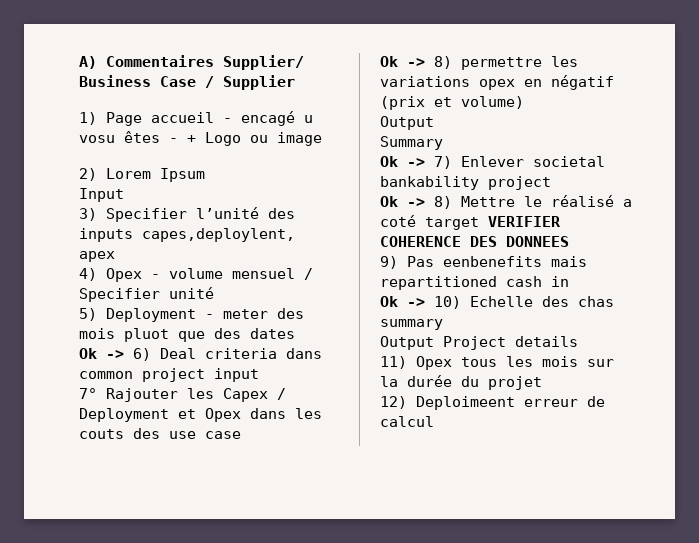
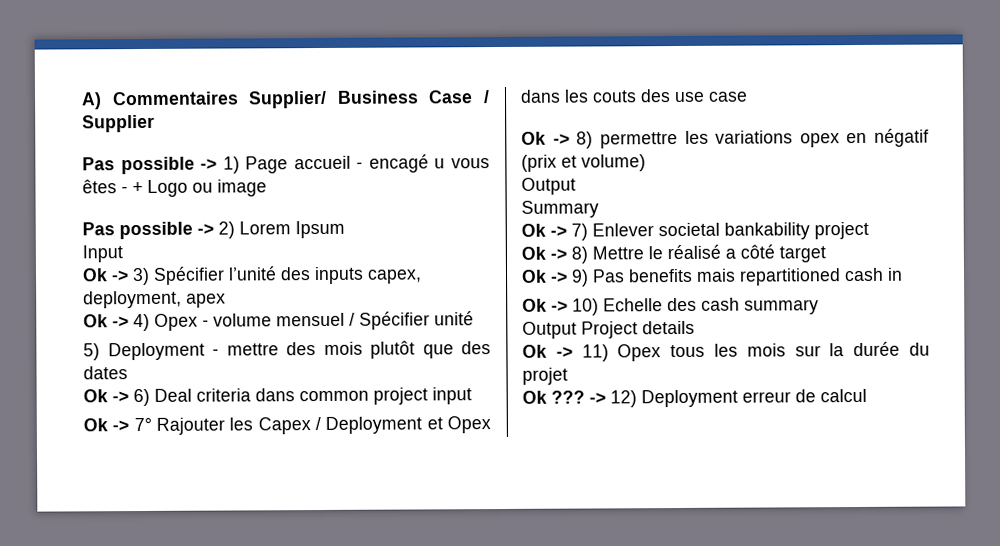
- 1) Page accueil - encagé u vosu êtes - + Logo ou image
+ Pas possible -> 1) Page accueil - encagé u vous êtes - + Logo ou image
- 2) Lorem Ipsum
+ Pas possible -> 2) Lorem Ipsum
- 3) Specifier l’unité des inputs capes,deploylent, apex
+ Ok -> 3) Spécifier l’unité des inputs capex, deployment, apex
- 4) Opex - volume mensuel / Specifier unité
+ Ok -> 4) Opex - volume mensuel / Spécifier unité
- 5) Deployment - meter des mois pluot que des dates
+ 5) Deployment - mettre des mois plutôt que des dates
- 7° Rajouter les Capex / Deployment et Opex dans les couts des use case
+ Ok -> 7° Rajouter les Capex / Deployment et Opex dans les couts des use case
- Ok -> 8) Mettre le réalisé a coté target VERIFIER COHERENCE DES DONNEES
- 9) Pas eenbenefits mais repartitioned cash in
+ Ok -> 8) Mettre le réalisé a côté target
+ Ok -> 9) Pas benefits mais repartitioned cash in
- Ok -> 10) Echelle des chas summary
+ Ok -> 10) Echelle des cash summary
- 11) Opex tous les mois sur la durée du projet
+ Ok -> 11) Opex tous les mois sur la durée du projet
- 12) Deploimeent erreur de calcul
+ Ok ??? -> 12) Deployment erreur de calcul

